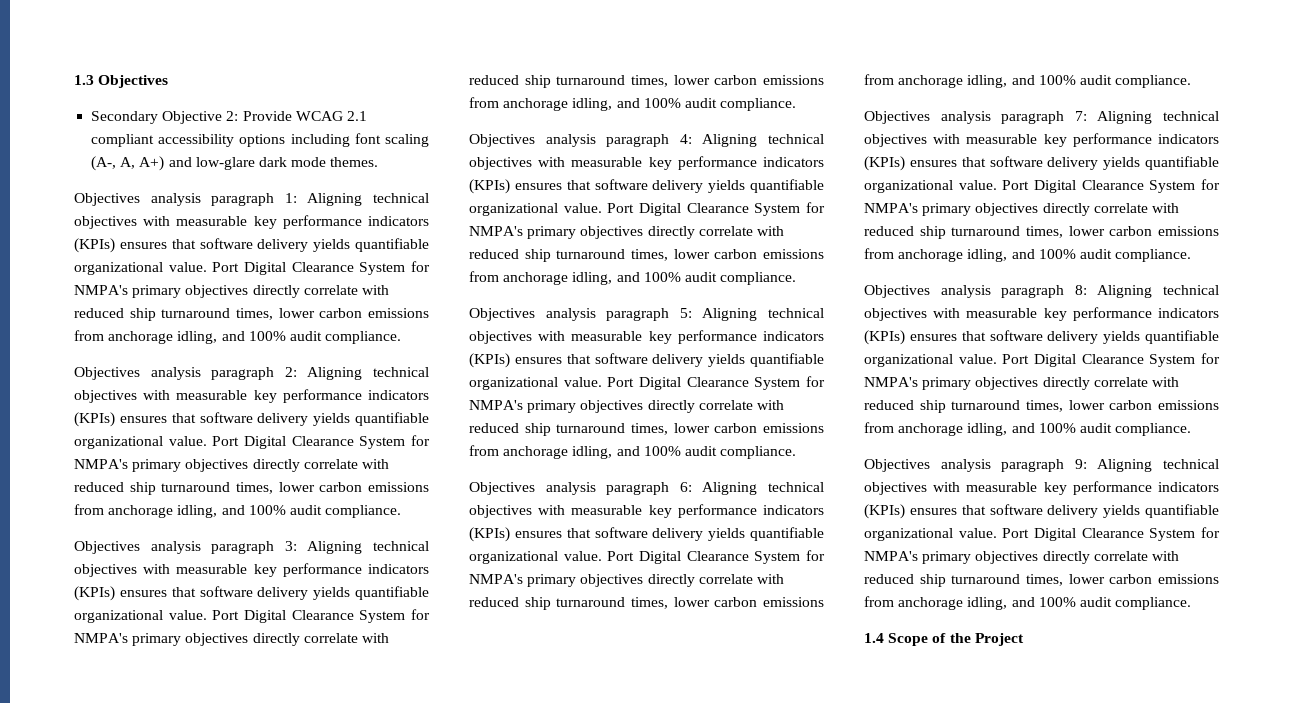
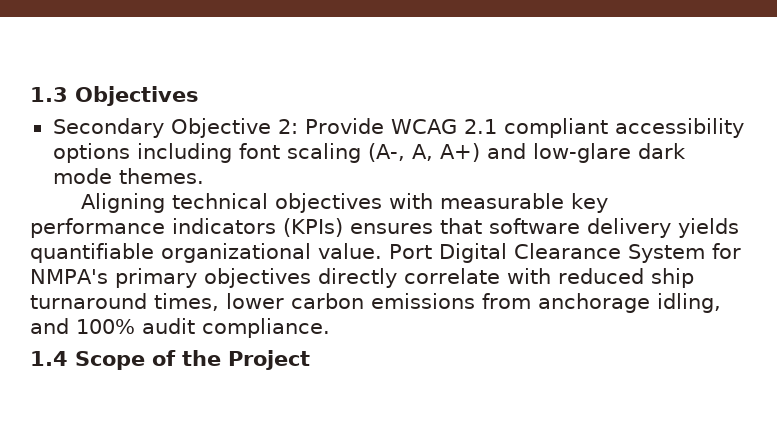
- Objectives analysis paragraph 1: Aligning technical objectives with measurable key performance indicators (KPIs) ensures that software delivery yields quantifiable organizational value. Port Digital Clearance System for NMPA's primary objectives directly correlate with reduced ship turnaround times, lower carbon emissions from anchorage idling, and 100% audit compliance.
- Objectives analysis paragraph 2: Aligning technical objectives with measurable key performance indicators (KPIs) ensures that software delivery yields quantifiable organizational value. Port Digital Clearance System for NMPA's primary objectives directly correlate with reduced ship turnaround times, lower carbon emissions from anchorage idling, and 100% audit compliance.
- Objectives analysis paragraph 3: Aligning technical objectives with measurable key performance indicators (KPIs) ensures that software delivery yields quantifiable organizational value. Port Digital Clearance System for NMPA's primary objectives directly correlate with reduced ship turnaround times, lower carbon emissions from anchorage idling, and 100% audit compliance.
- Objectives analysis paragraph 4: Aligning technical objectives with measurable key performance indicators (KPIs) ensures that software delivery yields quantifiable organizational value. Port Digital Clearance System for NMPA's primary objectives directly correlate with reduced ship turnaround times, lower carbon emissions from anchorage idling, and 100% audit compliance.
- Objectives analysis paragraph 5: Aligning technical objectives with measurable key performance indicators (KPIs) ensures that software delivery yields quantifiable organizational value. Port Digital Clearance System for NMPA's primary objectives directly correlate with reduced ship turnaround times, lower carbon emissions from anchorage idling, and 100% audit compliance.
- Objectives analysis paragraph 6: Aligning technical objectives with measurable key performance indicators (KPIs) ensures that software delivery yields quantifiable organizational value. Port Digital Clearance System for NMPA's primary objectives directly correlate with reduced ship turnaround times, lower carbon emissions from anchorage idling, and 100% audit compliance.
- Objectives analysis paragraph 7: Aligning technical objectives with measurable key performance indicators (KPIs) ensures that software delivery yields quantifiable organizational value. Port Digital Clearance System for NMPA's primary objectives directly correlate with reduced ship turnaround times, lower carbon emissions from anchorage idling, and 100% audit compliance.
- Objectives analysis paragraph 8: Aligning technical objectives with measurable key performance indicators (KPIs) ensures that software delivery yields quantifiable organizational value. Port Digital Clearance System for NMPA's primary objectives directly correlate with reduced ship turnaround times, lower carbon emissions from anchorage idling, and 100% audit compliance.
- Objectives analysis paragraph 9: Aligning technical objectives with measurable key performance indicators (KPIs) ensures that software delivery yields quantifiable organizational value.
+ Aligning technical objectives with measurable key performance indicators (KPIs) ensures that software delivery yields quantifiable organizational value.

